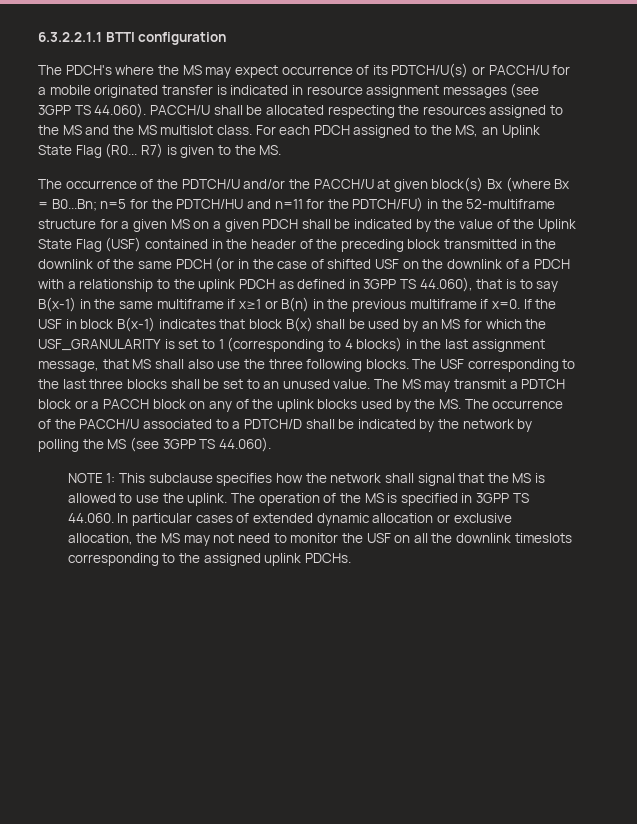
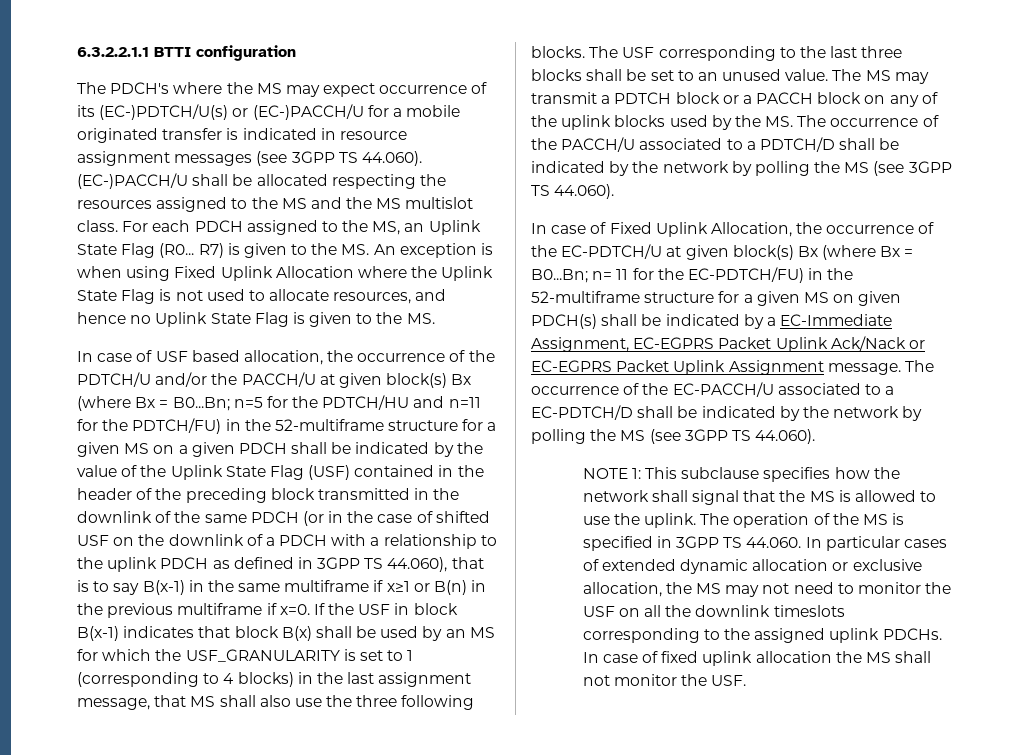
- The PDCH's where the MS may expect occurrence of its PDTCH/U(s) or PACCH/U for a mobile originated transfer is indicated in resource assignment messages (see 3GPP TS 44.060). PACCH/U shall be allocated respecting the resources assigned to the MS and the MS multislot class.
+ The PDCH's where the MS may expect occurrence of its (EC-)PDTCH/U(s) or (EC-)PACCH/U for a mobile originated transfer is indicated in resource assignment messages (see 3GPP TS 44.060). (EC-)PACCH/U shall be allocated respecting the resources assigned to the MS and the MS multislot class.
- R7) is given to the MS.
- The occurrence of the PDTCH/U and/or the PACCH/U at given block(s) Bx (where Bx = B0...Bn;
+ R7) is given to the MS. An exception is when using Fixed Uplink Allocation where the Uplink State Flag is not used to allocate resources, and hence no Uplink State Flag is given to the MS.
+ In case of USF based allocation, the occurrence of the PDTCH/U and/or the PACCH/U at given block(s) Bx (where Bx = B0...Bn;
+ In case of Fixed Uplink Allocation, the occurrence of the EC-PDTCH/U at given block(s) Bx (where Bx = B0...Bn; n= 11 for the EC-PDTCH/FU) in the 52-multiframe structure for a given MS on given PDCH(s) shall be indicated by a EC-Immediate Assignment, EC-EGPRS Packet Uplink Ack/Nack or EC-EGPRS Packet Uplink Assignment message. The occurrence of the EC-PACCH/U associated to a EC-PDTCH/D shall be indicated by the network by polling the MS (see 3GPP TS 44.060).
+ In case of fixed uplink allocation the MS shall not monitor the USF.

